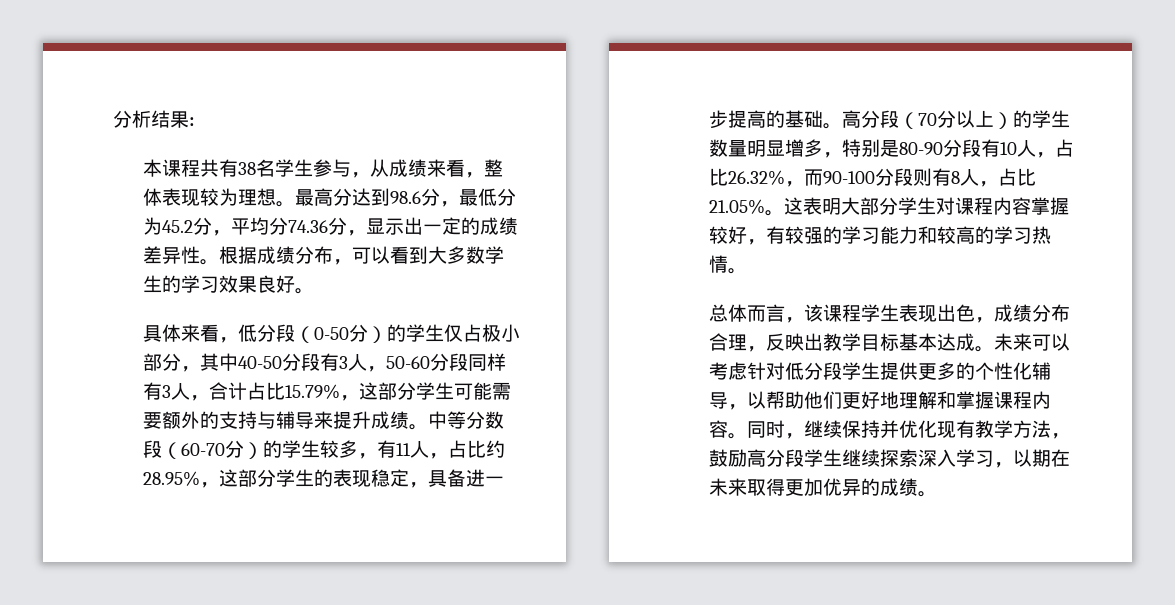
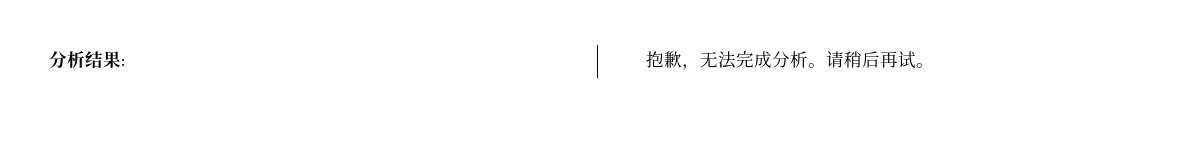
- 本课程共有38名学生参与，从成绩来看，整体表现较为理想。最高分达到98.6分，最低分为45.2分，平均分74.36分，显示出一定的成绩差异性。根据成绩分布，可以看到大多数学生的学习效果良好。
- 具体来看，低分段（0-50分）的学生仅占极小部分，其中40-50分段有3人，50-60分段同样有3人，合计占比15.79%，这部分学生可能需要额外的支持与辅导来提升成绩。中等分数段（60-70分）的学生较多，有11人，占比约28.95%，这部分学生的表现稳定，具备进一步提高的基础。高分段（70分以上）的学生数量明显增多，特别是80-90分段有10人，占比26.32%，而90-100分段则有8人，占比21.05%。这表明大部分学生对课程内容掌握较好，有较强的学习能力和较高的学习热情。
- 总体而言，该课程学生表现出色，成绩分布合理，反映出教学目标基本达成。未来可以考虑针对低分段学生提供更多的个性化辅导，以帮助他们更好地理解和掌握课程内容。同时，继续保持并优化现有教学方法，鼓励高分段学生继续探索深入学习，以期在未来取得更加优异的成绩。
+ 抱歉，无法完成分析。请稍后再试。

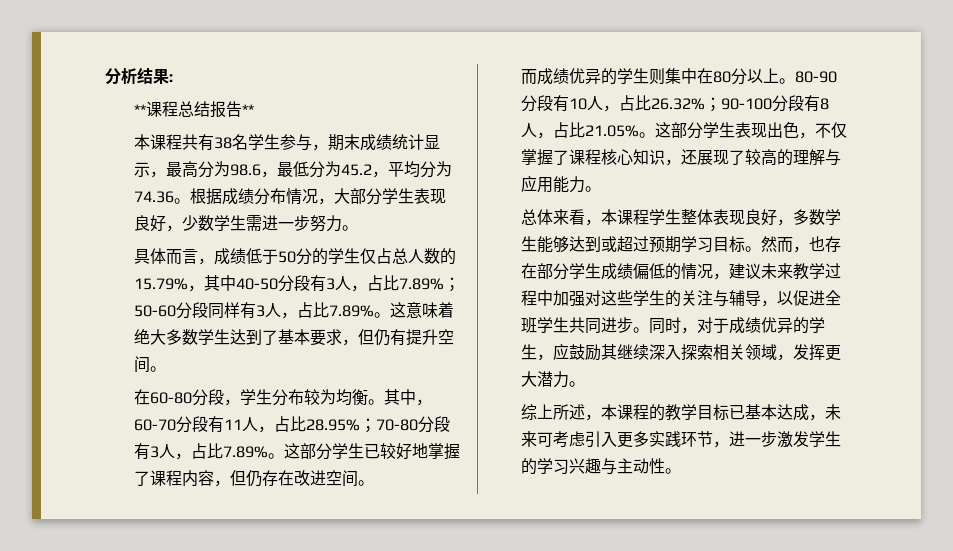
- 抱歉，无法完成分析。请稍后再试。
+ **课程总结报告**
+ 本课程共有38名学生参与，期末成绩统计显示，最高分为98.6，最低分为45.2，平均分为74.36。根据成绩分布情况，大部分学生表现良好，少数学生需进一步努力。
+ 具体而言，成绩低于50分的学生仅占总人数的15.79%，其中40-50分段有3人，占比7.89%；50-60分段同样有3人，占比7.89%。这意味着绝大多数学生达到了基本要求，但仍有提升空间。
+ 在60-80分段，学生分布较为均衡。其中，60-70分段有11人，占比28.95%；70-80分段有3人，占比7.89%。这部分学生已较好地掌握了课程内容，但仍存在改进空间。
+ 而成绩优异的学生则集中在80分以上。80-90分段有10人，占比26.32%；90-100分段有8人，占比21.05%。这部分学生表现出色，不仅掌握了课程核心知识，还展现了较高的理解与应用能力。
+ 总体来看，本课程学生整体表现良好，多数学生能够达到或超过预期学习目标。然而，也存在部分学生成绩偏低的情况，建议未来教学过程中加强对这些学生的关注与辅导，以促进全班学生共同进步。同时，对于成绩优异的学生，应鼓励其继续深入探索相关领域，发挥更大潜力。
+ 综上所述，本课程的教学目标已基本达成，未来可考虑引入更多实践环节，进一步激发学生的学习兴趣与主动性。

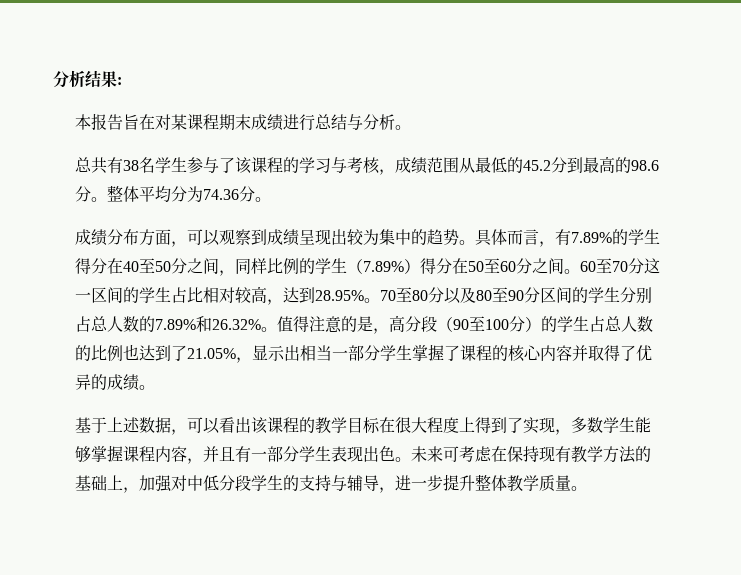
- **课程总结报告**
- 本课程共有38名学生参与，期末成绩统计显示，最高分为98.6，最低分为45.2，平均分为74.36。根据成绩分布情况，大部分学生表现良好，少数学生需进一步努力。
- 具体而言，成绩低于50分的学生仅占总人数的15.79%，其中40-50分段有3人，占比7.89%；50-60分段同样有3人，占比7.89%。这意味着绝大多数学生达到了基本要求，但仍有提升空间。
- 在60-80分段，学生分布较为均衡。其中，60-70分段有11人，占比28.95%；70-80分段有3人，占比7.89%。这部分学生已较好地掌握了课程内容，但仍存在改进空间。
- 而成绩优异的学生则集中在80分以上。80-90分段有10人，占比26.32%；90-100分段有8人，占比21.05%。这部分学生表现出色，不仅掌握了课程核心知识，还展现了较高的理解与应用能力。
- 总体来看，本课程学生整体表现良好，多数学生能够达到或超过预期学习目标。然而，也存在部分学生成绩偏低的情况，建议未来教学过程中加强对这些学生的关注与辅导，以促进全班学生共同进步。同时，对于成绩优异的学生，应鼓励其继续深入探索相关领域，发挥更大潜力。
- 综上所述，本课程的教学目标已基本达成，未来可考虑引入更多实践环节，进一步激发学生的学习兴趣与主动性。
+ 本报告旨在对某课程期末成绩进行总结与分析。
+ 总共有38名学生参与了该课程的学习与考核，成绩范围从最低的45.2分到最高的98.6分。整体平均分为74.36分。
+ 成绩分布方面，可以观察到成绩呈现出较为集中的趋势。具体而言，有7.89%的学生得分在40至50分之间，同样比例的学生（7.89%）得分在50至60分之间。60至70分这一区间的学生占比相对较高，达到28.95%。70至80分以及80至90分区间的学生分别占总人数的7.89%和26.32%。值得注意的是，高分段（90至100分）的学生占总人数的比例也达到了21.05%，显示出相当一部分学生掌握了课程的核心内容并取得了优异的成绩。
+ 基于上述数据，可以看出该课程的教学目标在很大程度上得到了实现，多数学生能够掌握课程内容，并且有一部分学生表现出色。未来可考虑在保持现有教学方法的基础上，加强对中低分段学生的支持与辅导，进一步提升整体教学质量。

